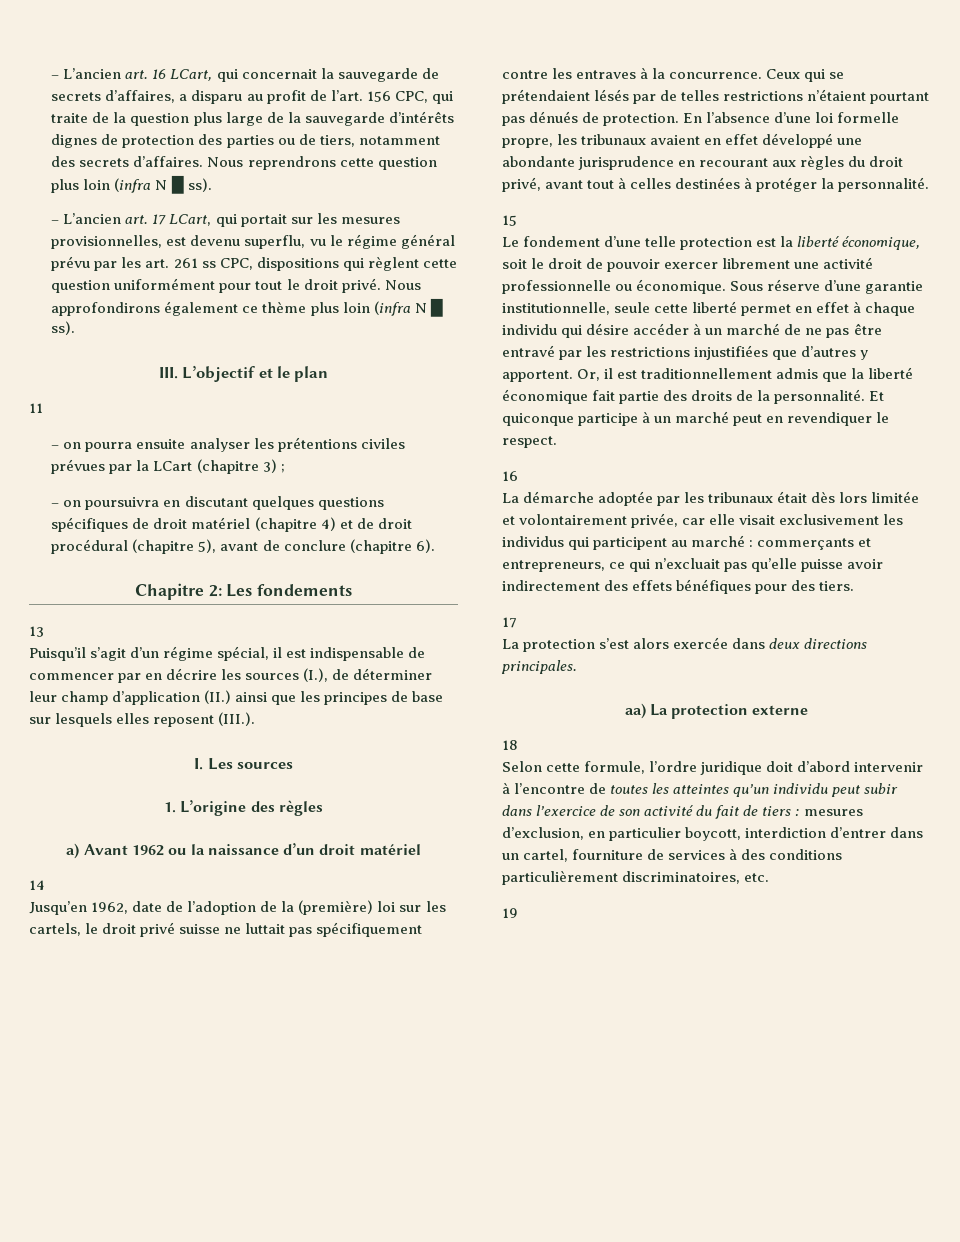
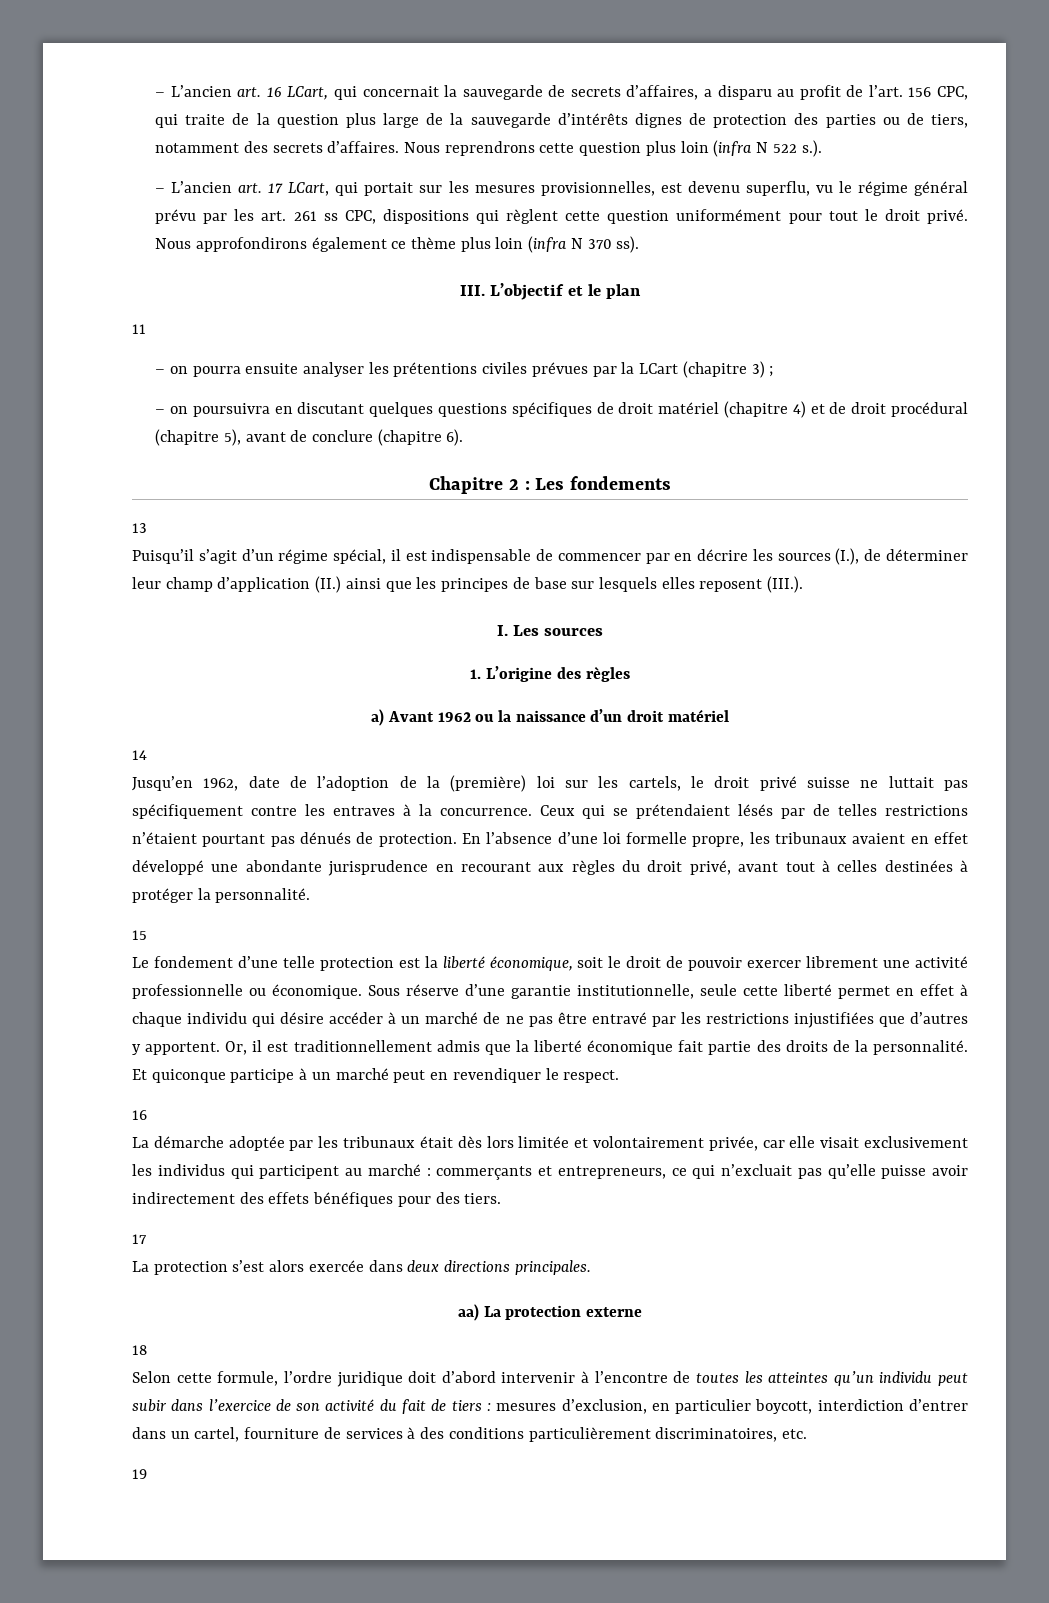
- Nous reprendrons cette question plus loin (infra N █ ss).
+ Nous reprendrons cette question plus loin (infra N 522 s.).
- Nous approfondirons également ce thème plus loin (infra N █ ss).
+ Nous approfondirons également ce thème plus loin (infra N 370 ss).
- Chapitre 2: Les fondements
+ Chapitre 2 : Les fondements

